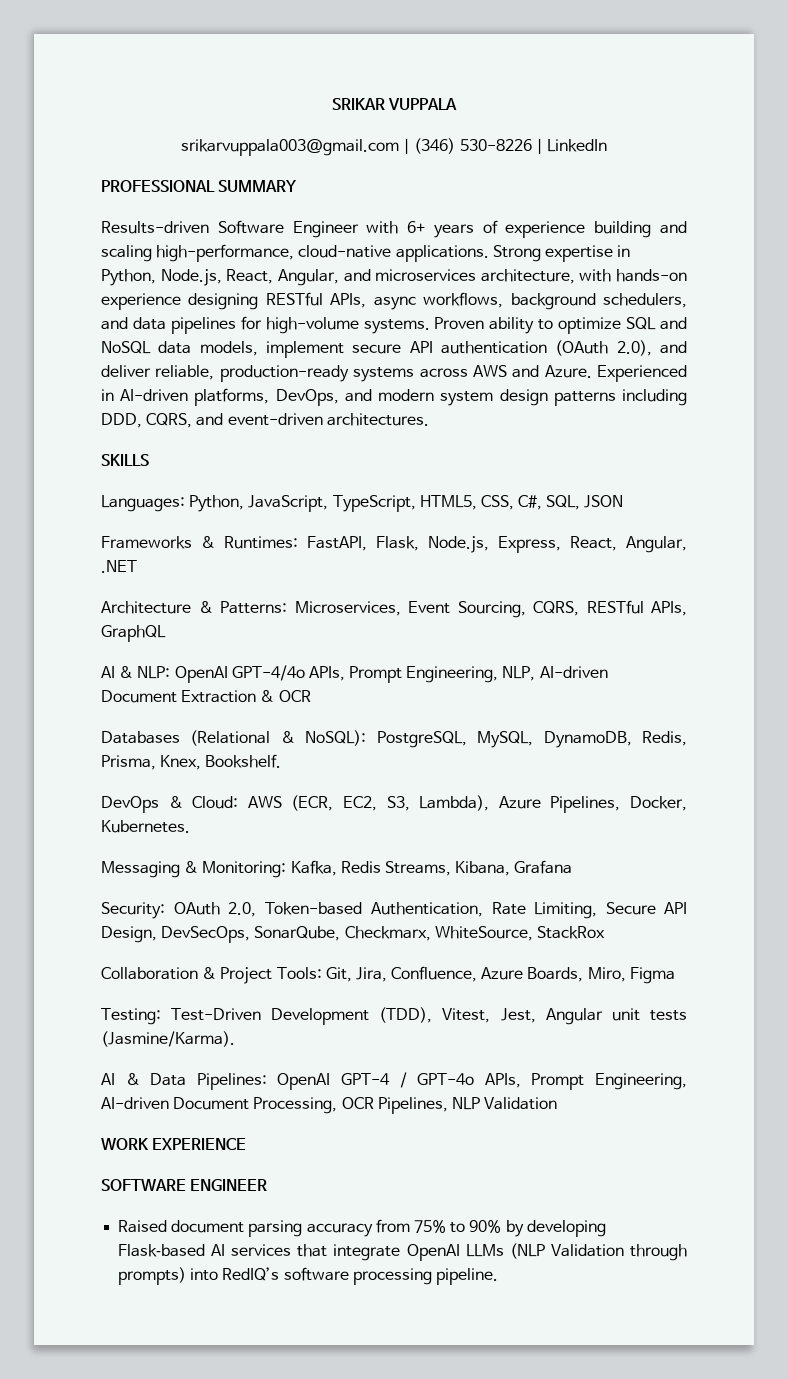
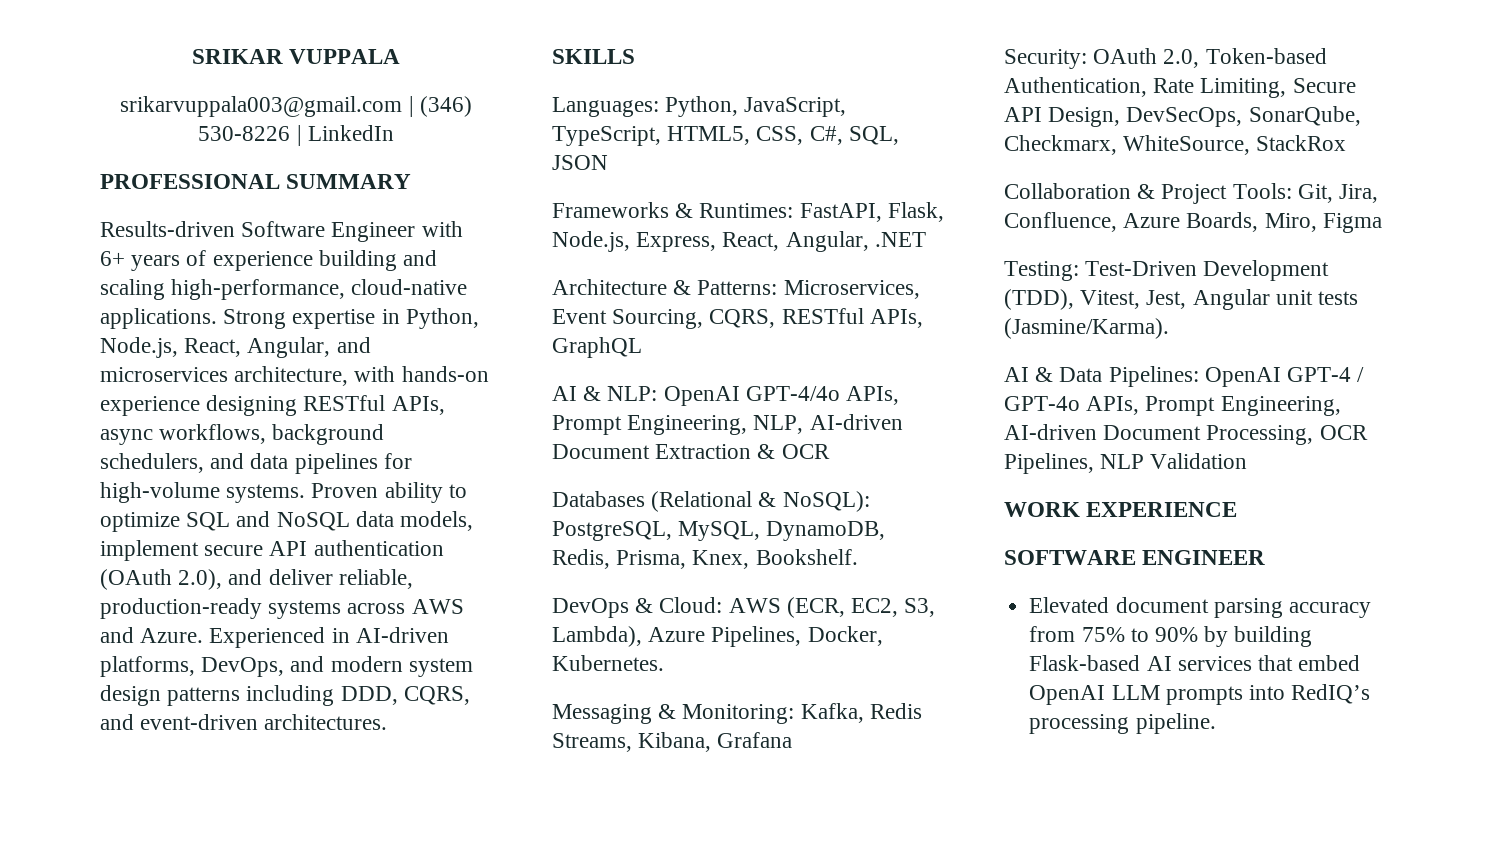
- Raised document parsing accuracy from 75% to 90% by developing Flask‑based AI services that integrate OpenAI LLMs (NLP Validation through prompts) into RedIQ’s software processing pipeline.
+ Elevated document parsing accuracy from 75% to 90% by building Flask‑based AI services that embed OpenAI LLM prompts into RedIQ’s processing pipeline.

